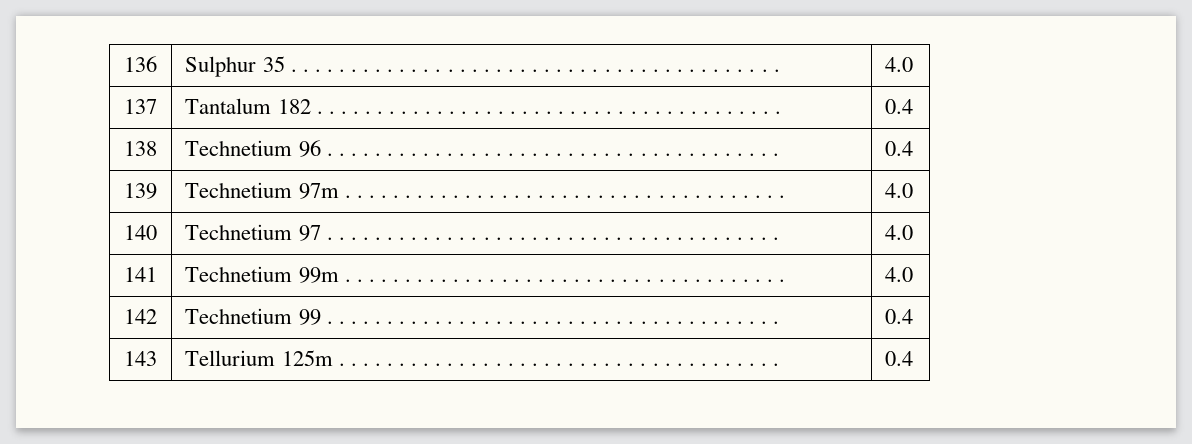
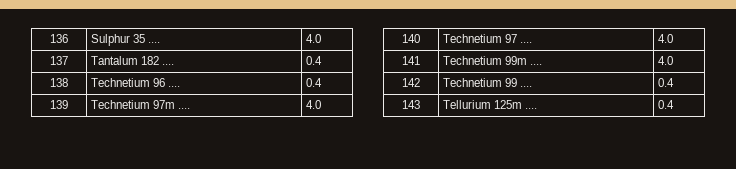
- Sulphur 35 . . . . . . . . . . . . . . . . . . . . . . . . . . . . . . . . . . . . . . . . . | 4.0
- 137 | Tantalum 182 . . . . . . . . . . . . . . . . . . . . . . . . . . . . . . . . . . . . . . . | 0.4
- 138 | Technetium 96 . . . . . . . . . . . . . . . . . . . . . . . . . . . . . . . . . . . . . . | 0.4
- 139 | Technetium 97m . . . . . . . . . . . . . . . . . . . . . . . . . . . . . . . . . . . . . | 4.0
- 140 | Technetium 97 . . . . . . . . . . . . . . . . . . . . . . . . . . . . . . . . . . . . . . | 4.0
- 141 | Technetium 99m . . . . . . . . . . . . . . . . . . . . . . . . . . . . . . . . . . . . . | 4.0
- 142 | Technetium 99 . . . . . . . . . . . . . . . . . . . . . . . . . . . . . . . . . . . . . . | 0.4
- 143 | Tellurium 125m . . . . . . . . . . . . . . . . . . . . . . . . . . . . . . . . . . . . . | 0.4
+ Sulphur 35 .... | 4.0
+ 137 | Tantalum 182 .... | 0.4
+ 138 | Technetium 96 .... | 0.4
+ 139 | Technetium 97m .... | 4.0
+ 140 | Technetium 97 .... | 4.0
+ 141 | Technetium 99m .... | 4.0
+ 142 | Technetium 99 .... | 0.4
+ 143 | Tellurium 125m .... | 0.4

